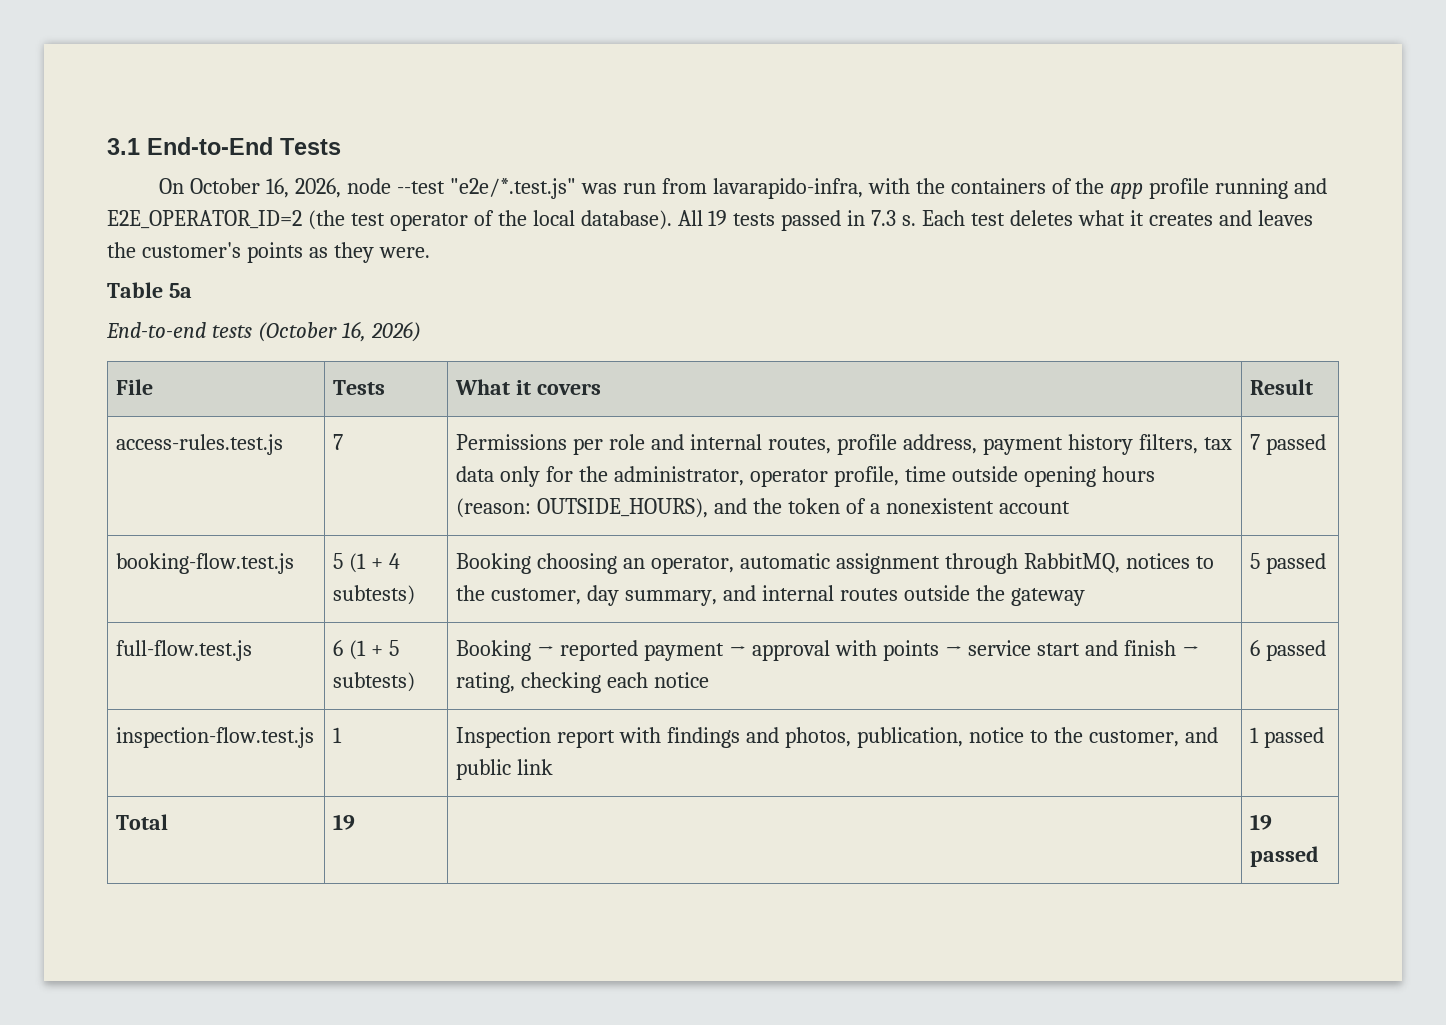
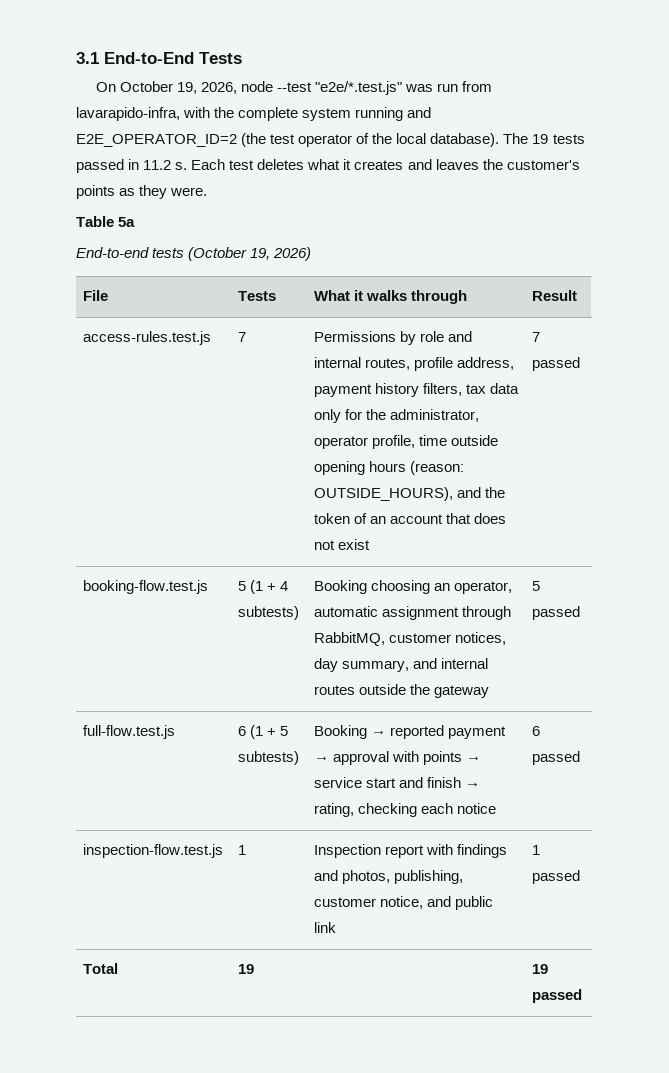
- On October 16, 2026, node --test "e2e/*.test.js" was run from lavarapido-infra, with the containers of the app profile running and E2E_OPERATOR_ID=2 (the test operator of the local database).
+ On October 19, 2026, node --test "e2e/*.test.js" was run from lavarapido-infra, with the complete system running and E2E_OPERATOR_ID=2 (the test operator of the local database).
- All 19 tests passed in 7.3 s.
+ The 19 tests passed in 11.2 s.
- End-to-end tests (October 16, 2026)
+ End-to-end tests (October 19, 2026)
- File | Tests | What it covers | Result
+ File | Tests | What it walks through | Result
- access-rules.test.js | 7 | Permissions per role and internal routes, profile address, payment history filters, tax data only for the administrator, operator profile, time outside opening hours (reason: OUTSIDE_HOURS), and the token of a nonexistent account | 7 passed
+ access-rules.test.js | 7 | Permissions by role and internal routes, profile address, payment history filters, tax data only for the administrator, operator profile, time outside opening hours (reason: OUTSIDE_HOURS), and the token of an account that does not exist | 7 passed
- booking-flow.test.js | 5 (1 + 4 subtests) | Booking choosing an operator, automatic assignment through RabbitMQ, notices to the customer, day summary, and internal routes outside the gateway | 5 passed
+ booking-flow.test.js | 5 (1 + 4 subtests) | Booking choosing an operator, automatic assignment through RabbitMQ, customer notices, day summary, and internal routes outside the gateway | 5 passed
- inspection-flow.test.js | 1 | Inspection report with findings and photos, publication, notice to the customer, and public link | 1 passed
+ inspection-flow.test.js | 1 | Inspection report with findings and photos, publishing, customer notice, and public link | 1 passed

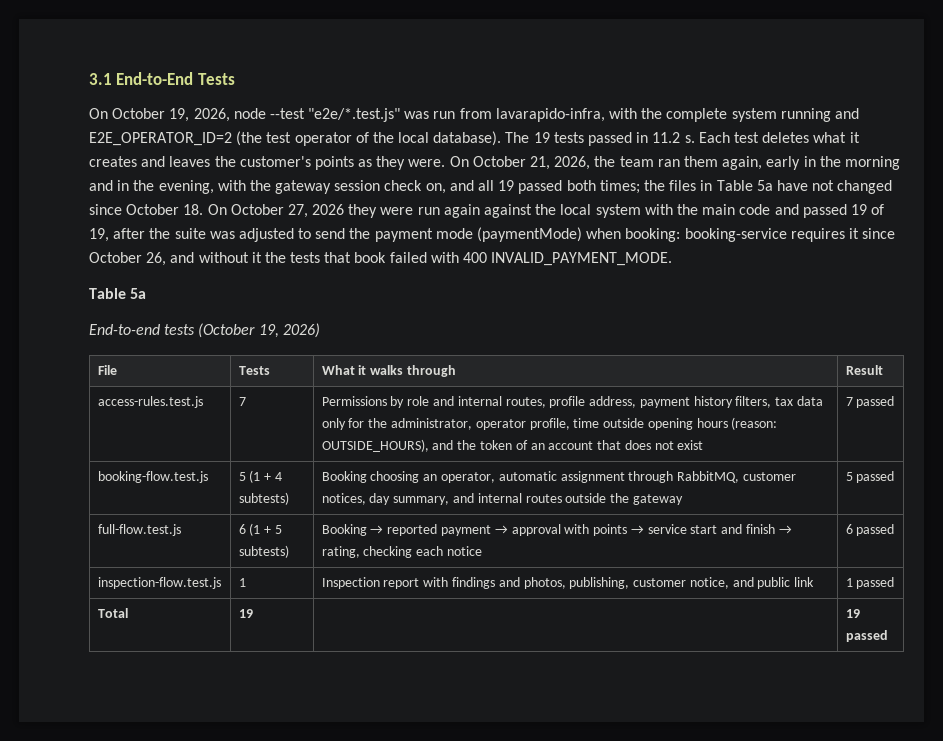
+ On October 21, 2026, the team ran them again, early in the morning and in the evening, with the gateway session check on, and all 19 passed both times; the files in Table 5a have not changed since October 18. On October 27, 2026 they were run again against the local system with the main code and passed 19 of 19, after the suite was adjusted to send the payment mode (paymentMode) when booking: booking-service requires it since October 26, and without it the tests that book failed with 400 INVALID_PAYMENT_MODE.

